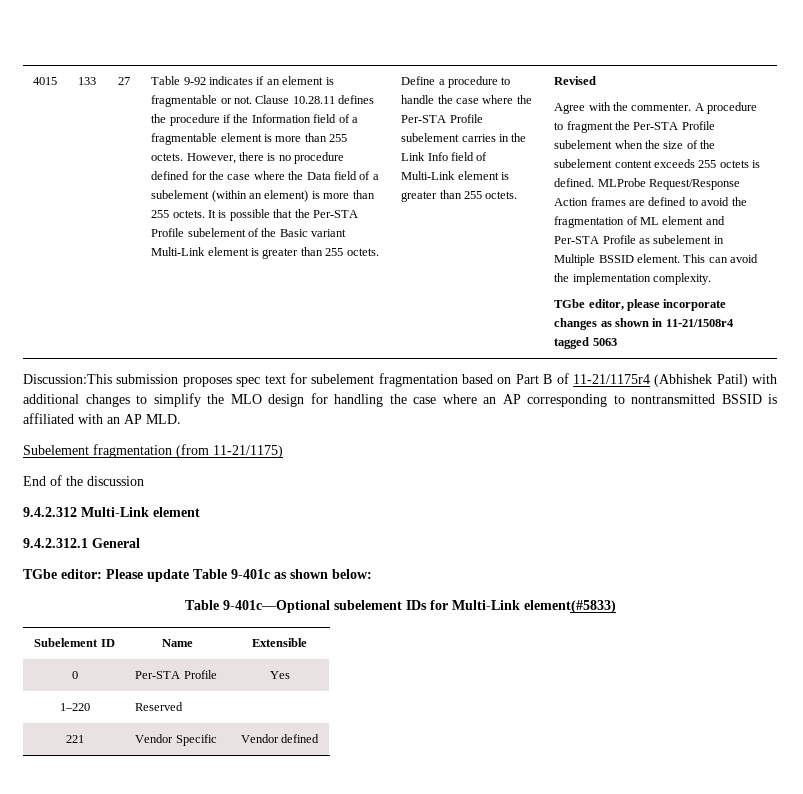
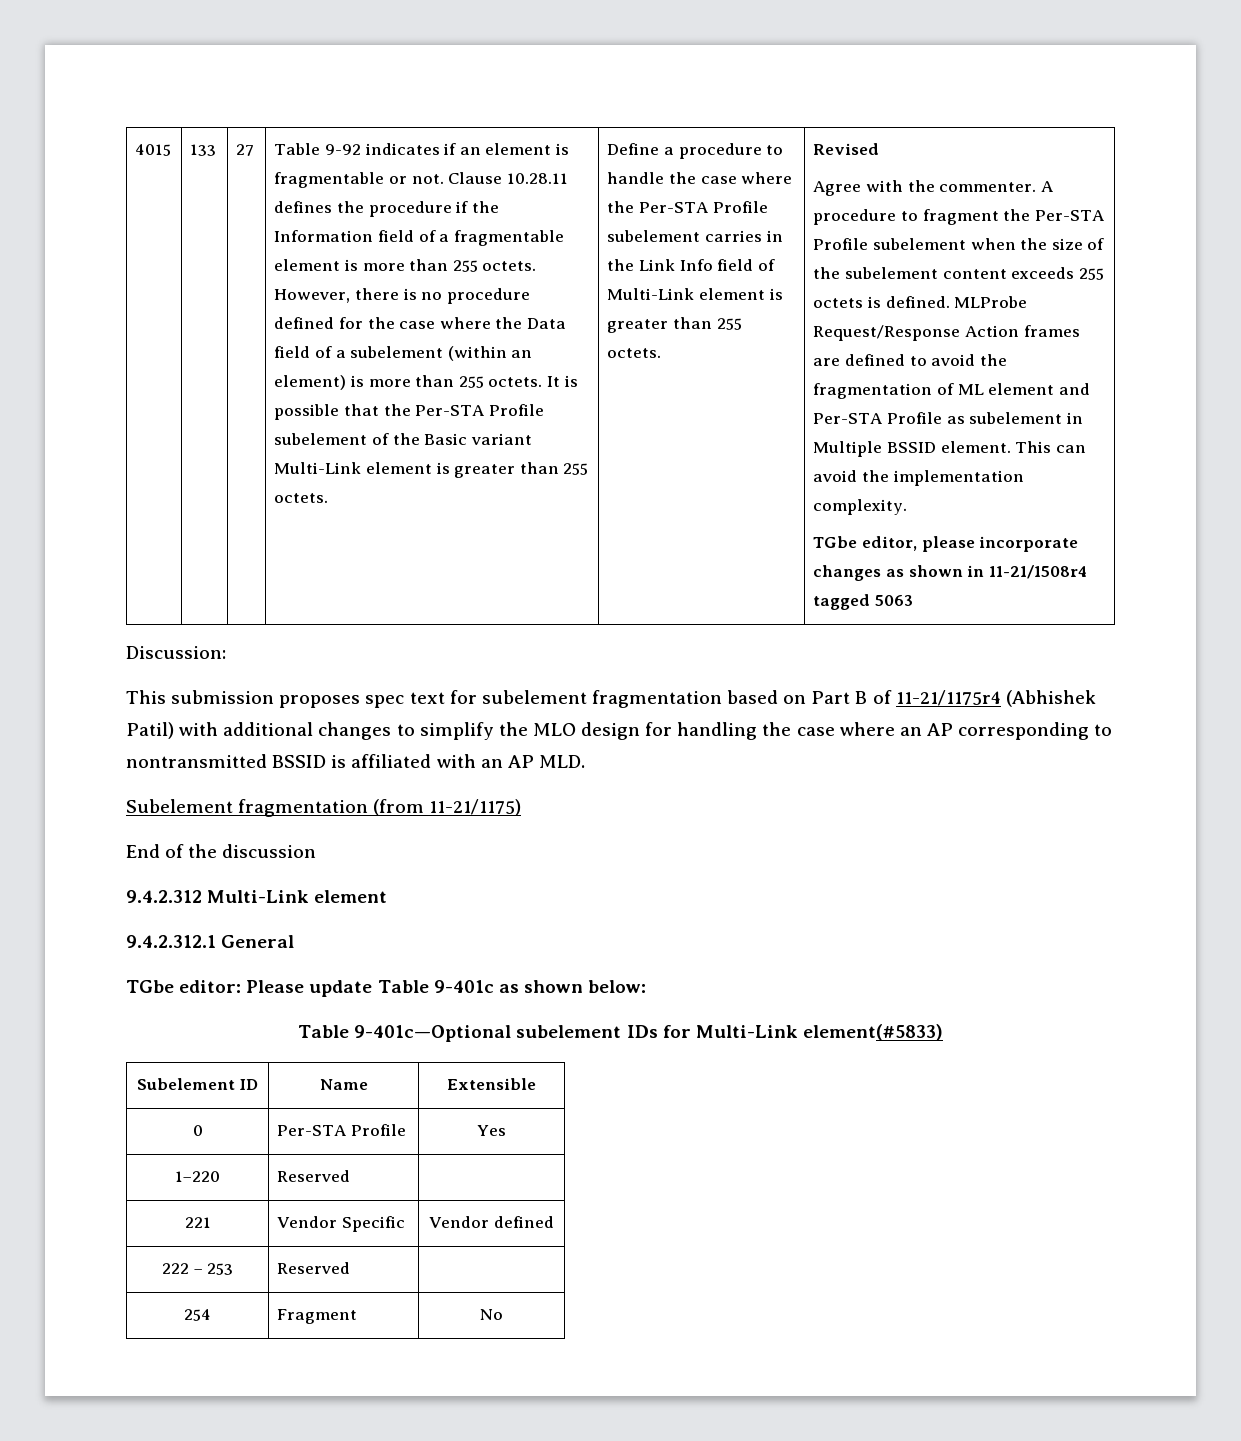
- Discussion:This submission proposes spec text for subelement fragmentation based on Part B of 11-21/1175r4 (Abhishek Patil) with additional changes to simplify the MLO design for handling the case where an AP corresponding to nontransmitted BSSID is affiliated with an AP MLD.
+ Discussion:
+ This submission proposes spec text for subelement fragmentation based on Part B of 11-21/1175r4 (Abhishek Patil) with additional changes to simplify the MLO design for handling the case where an AP corresponding to nontransmitted BSSID is affiliated with an AP MLD.
+ 222 – 253 | Reserved |
+ 254 | Fragment | No

